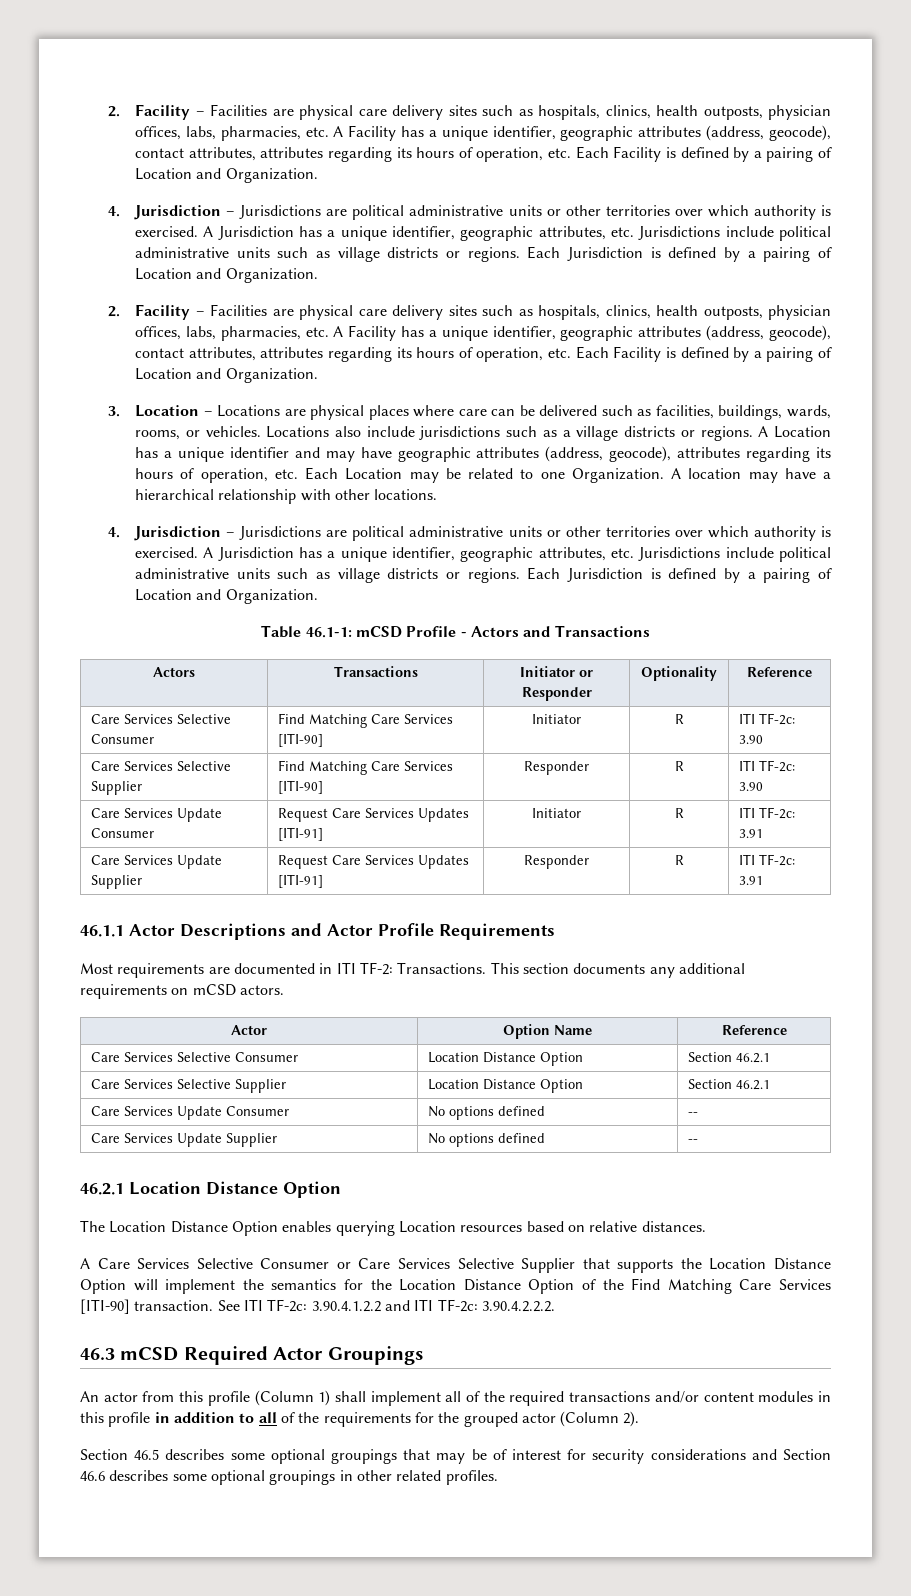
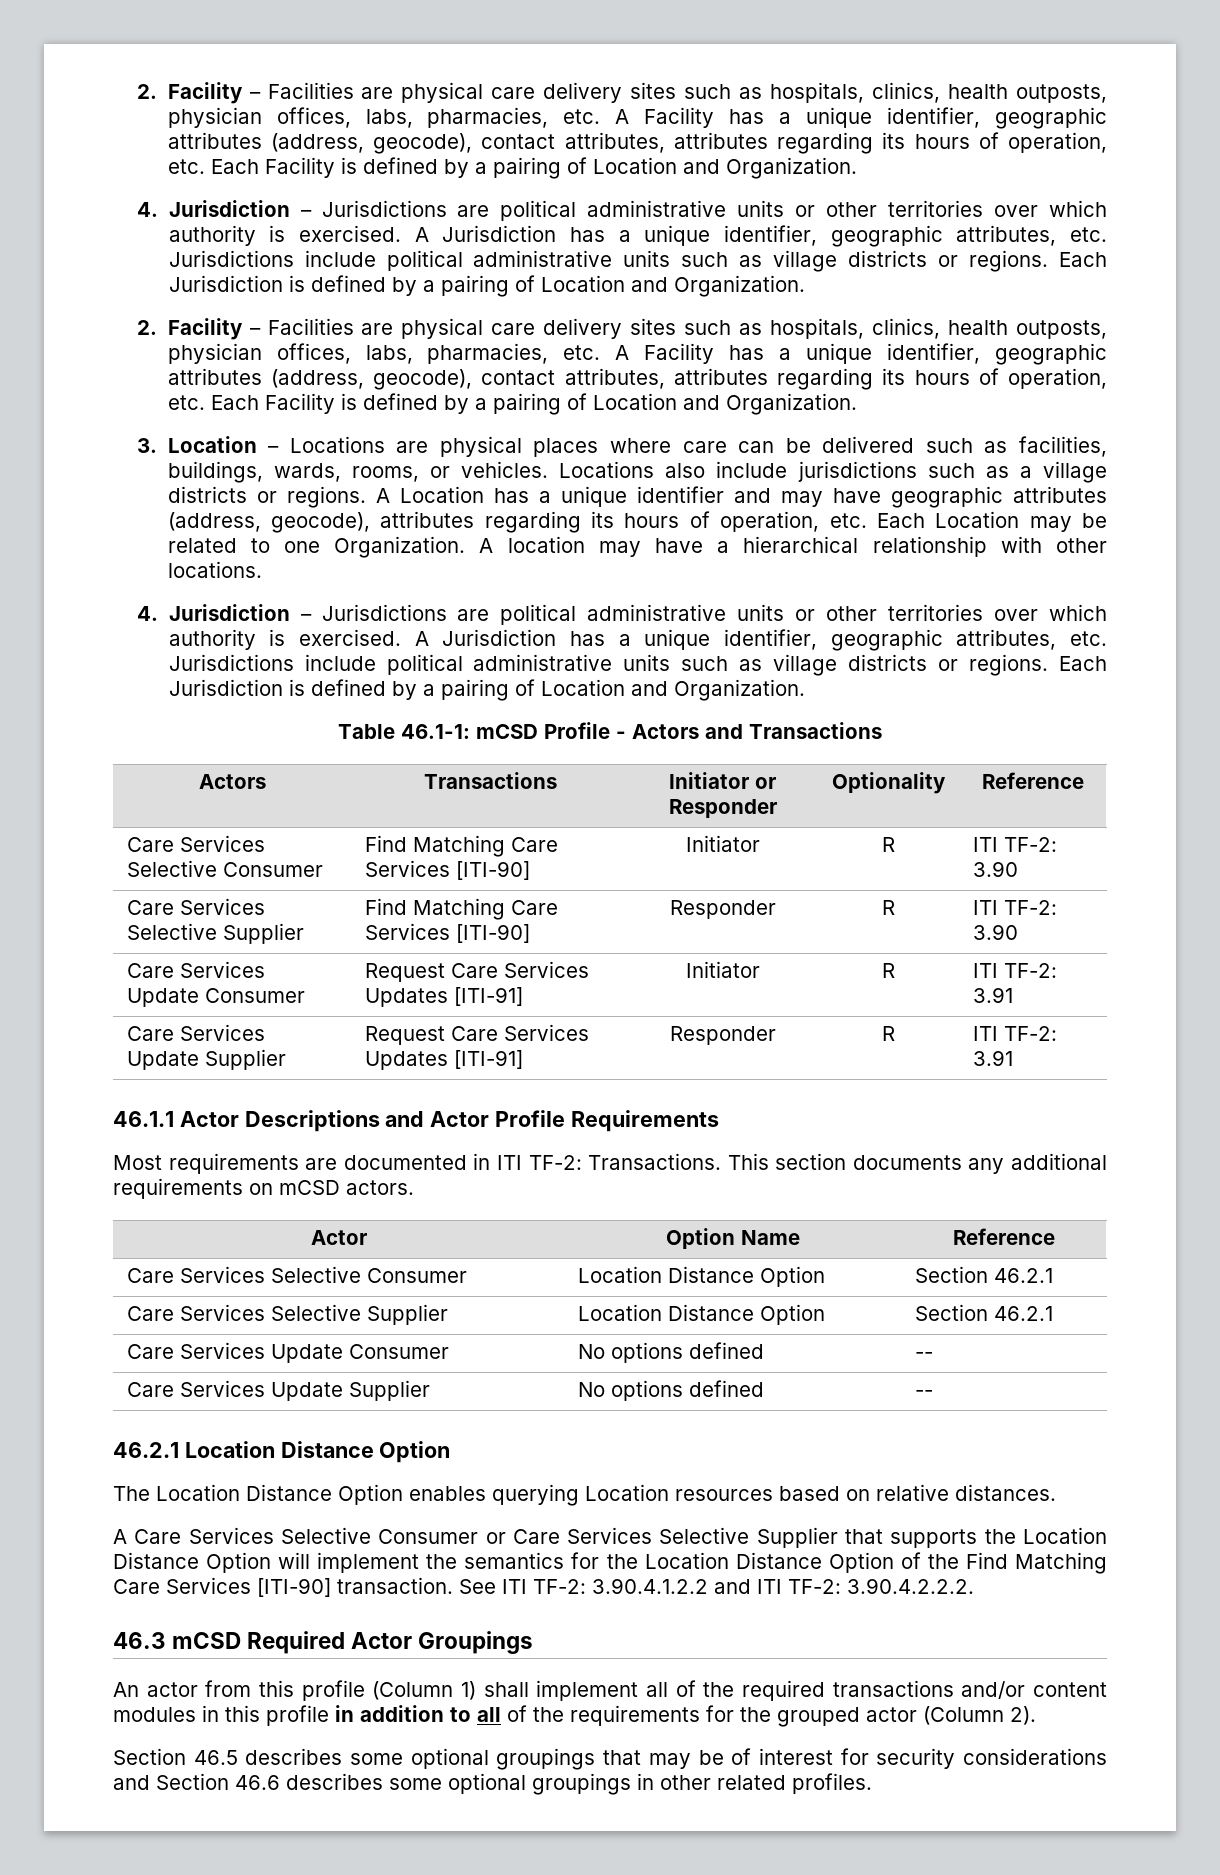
- Care Services Selective Consumer | Find Matching Care Services [ITI-90] | Initiator | R | ITI TF-2c: 3.90
+ Care Services Selective Consumer | Find Matching Care Services [ITI-90] | Initiator | R | ITI TF-2: 3.90
- Care Services Selective Supplier | Find Matching Care Services [ITI-90] | Responder | R | ITI TF-2c: 3.90
+ Care Services Selective Supplier | Find Matching Care Services [ITI-90] | Responder | R | ITI TF-2: 3.90
- Care Services Update Consumer | Request Care Services Updates [ITI-91] | Initiator | R | ITI TF-2c: 3.91
+ Care Services Update Consumer | Request Care Services Updates [ITI-91] | Initiator | R | ITI TF-2: 3.91
- Care Services Update Supplier | Request Care Services Updates [ITI-91] | Responder | R | ITI TF-2c: 3.91
+ Care Services Update Supplier | Request Care Services Updates [ITI-91] | Responder | R | ITI TF-2: 3.91
- See ITI TF-2c: 3.90.4.1.2.2 and ITI TF-2c: 3.90.4.2.2.2.
+ See ITI TF-2: 3.90.4.1.2.2 and ITI TF-2: 3.90.4.2.2.2.

